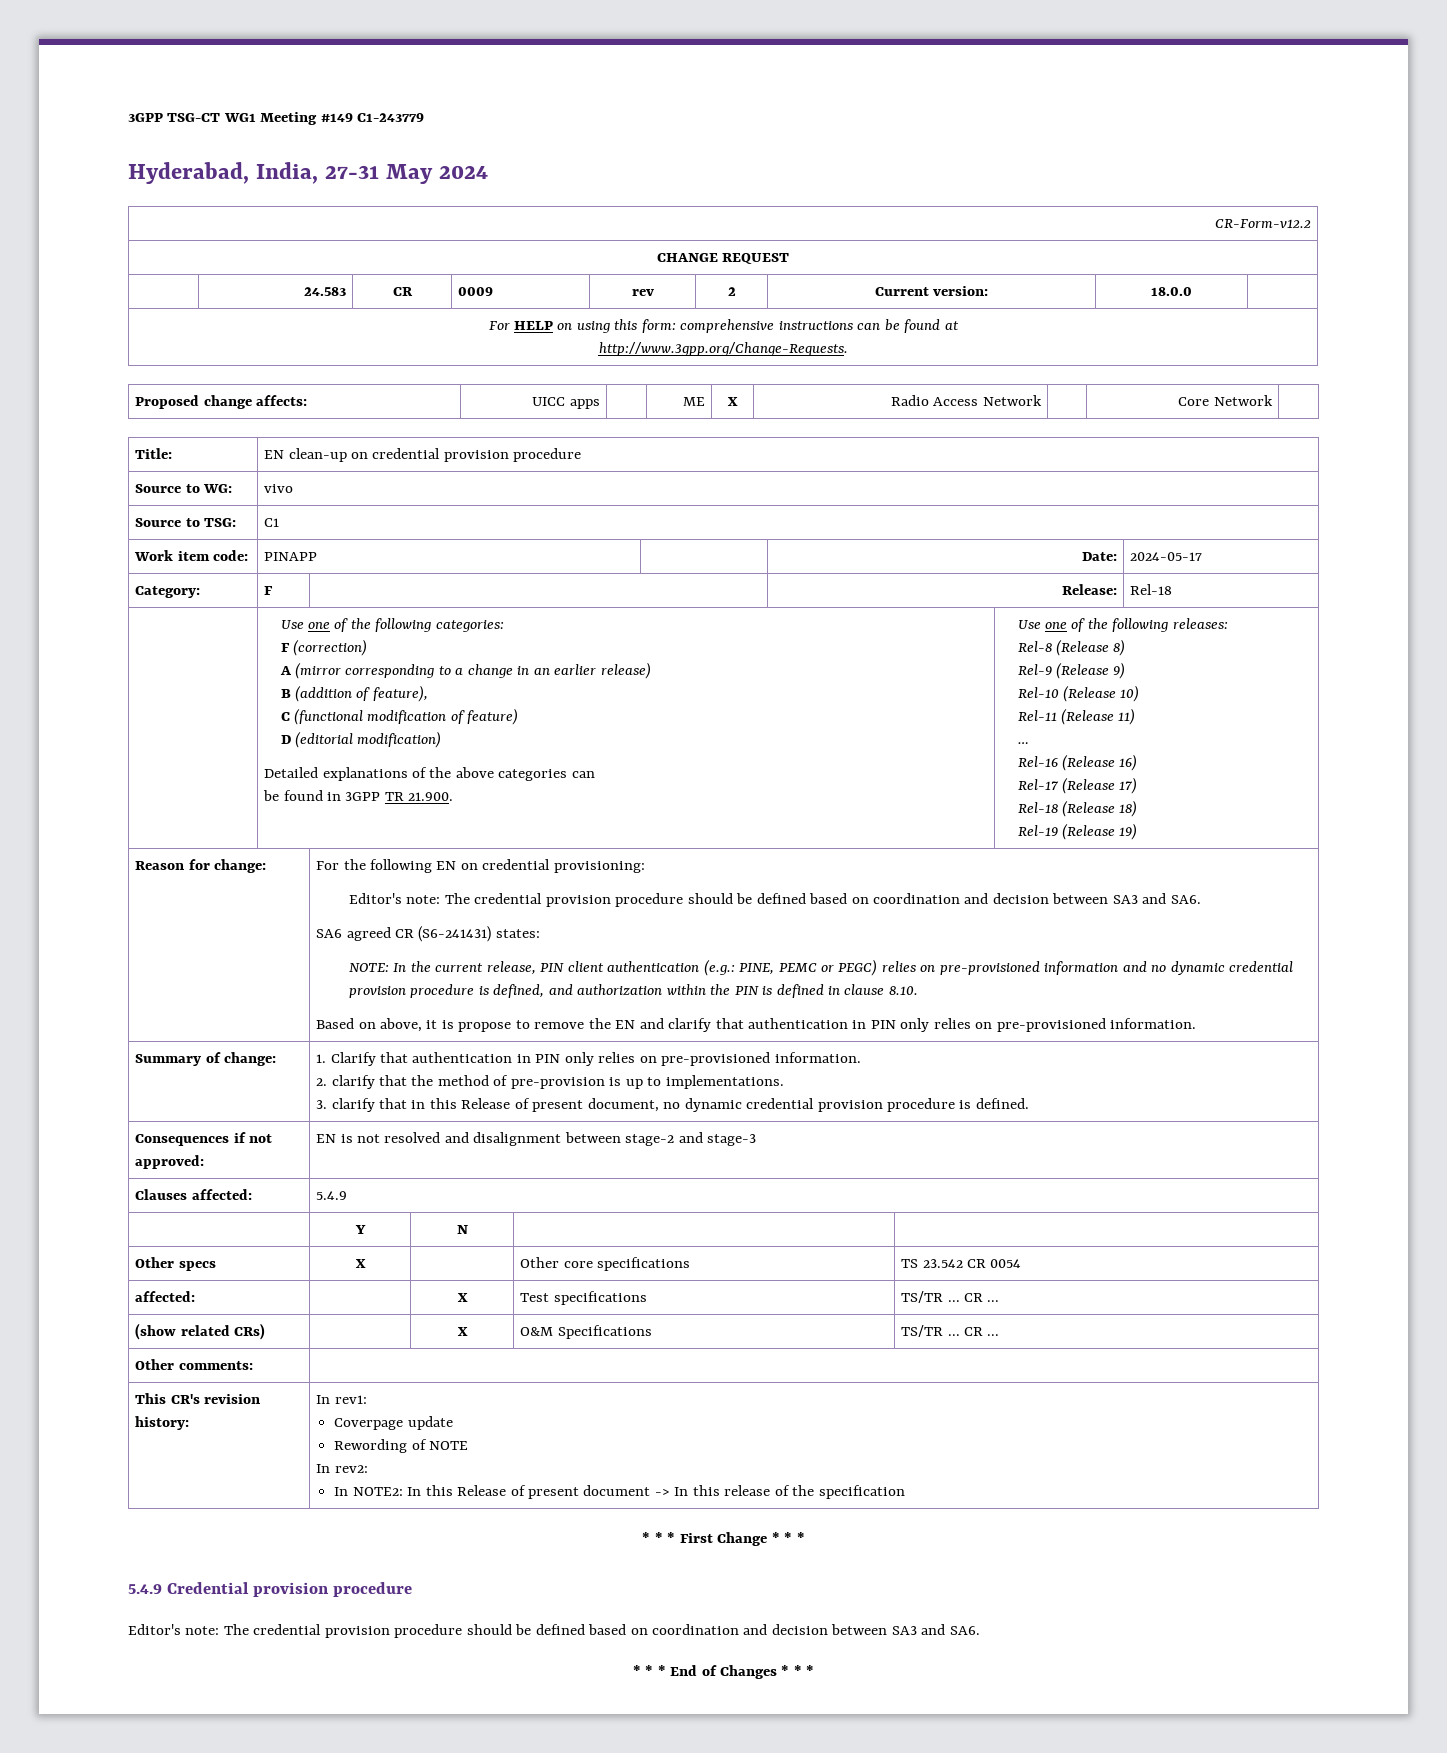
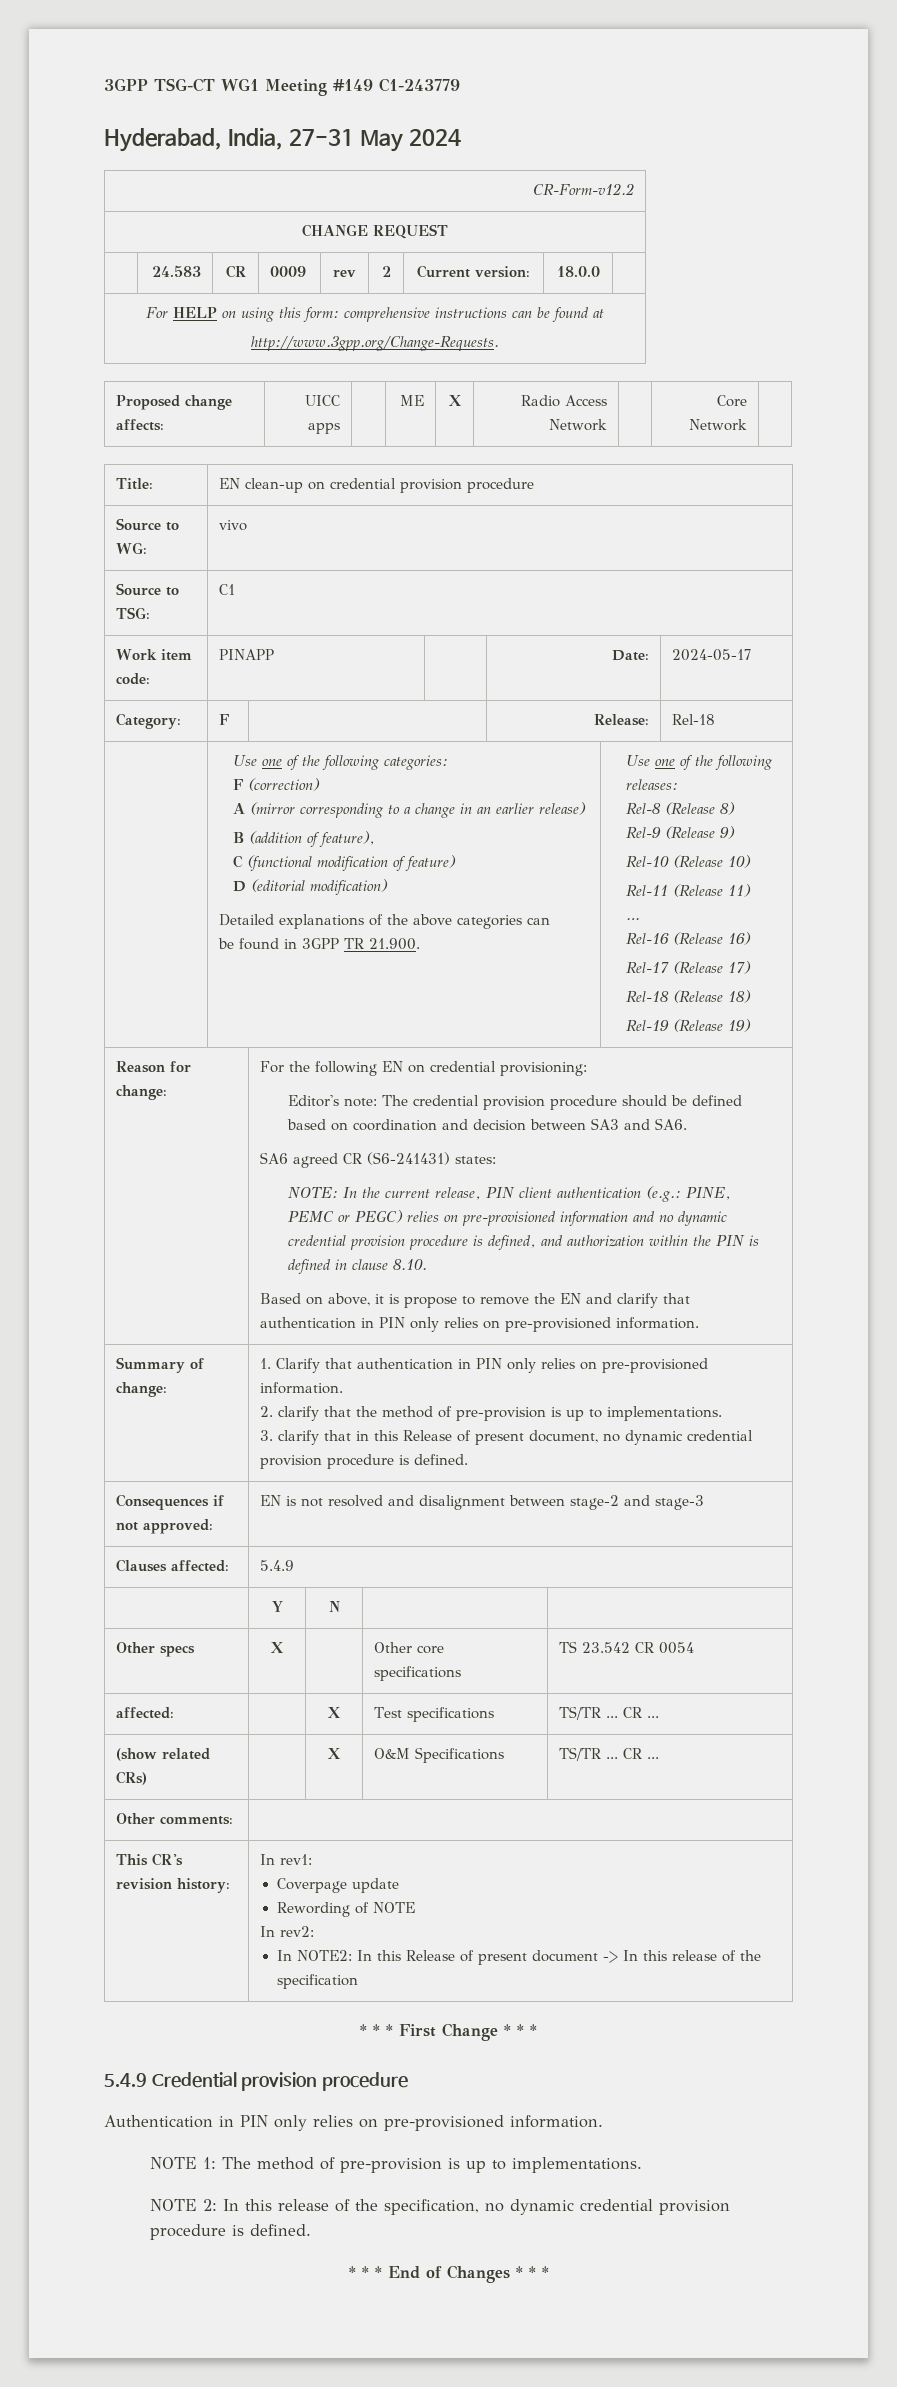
  5.4.9 Credential provision procedure
- Editor's note: The credential provision procedure should be defined based on coordination and decision between SA3 and SA6.
+ Authentication in PIN only relies on pre-provisioned information.
+ NOTE 1: The method of pre-provision is up to implementations.
+ NOTE 2: In this release of the specification, no dynamic credential provision procedure is defined.

